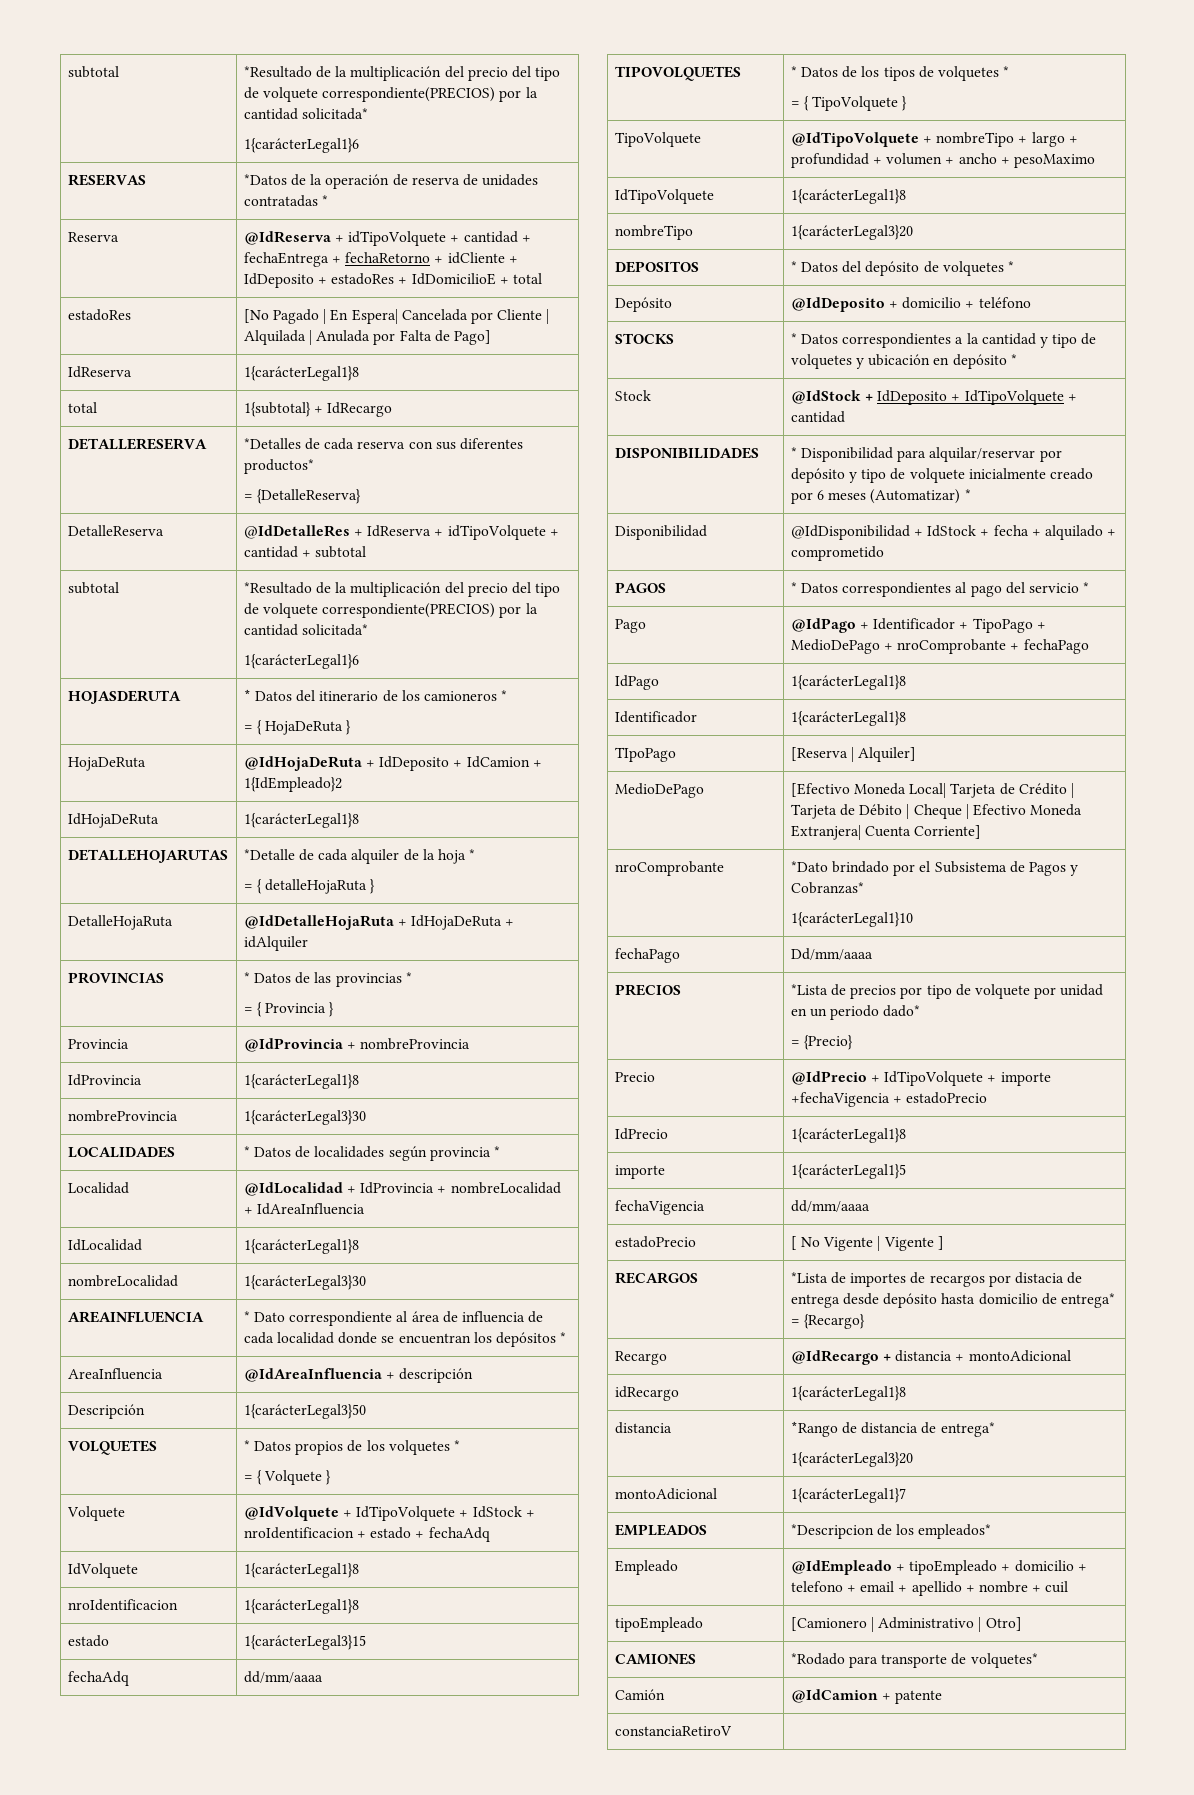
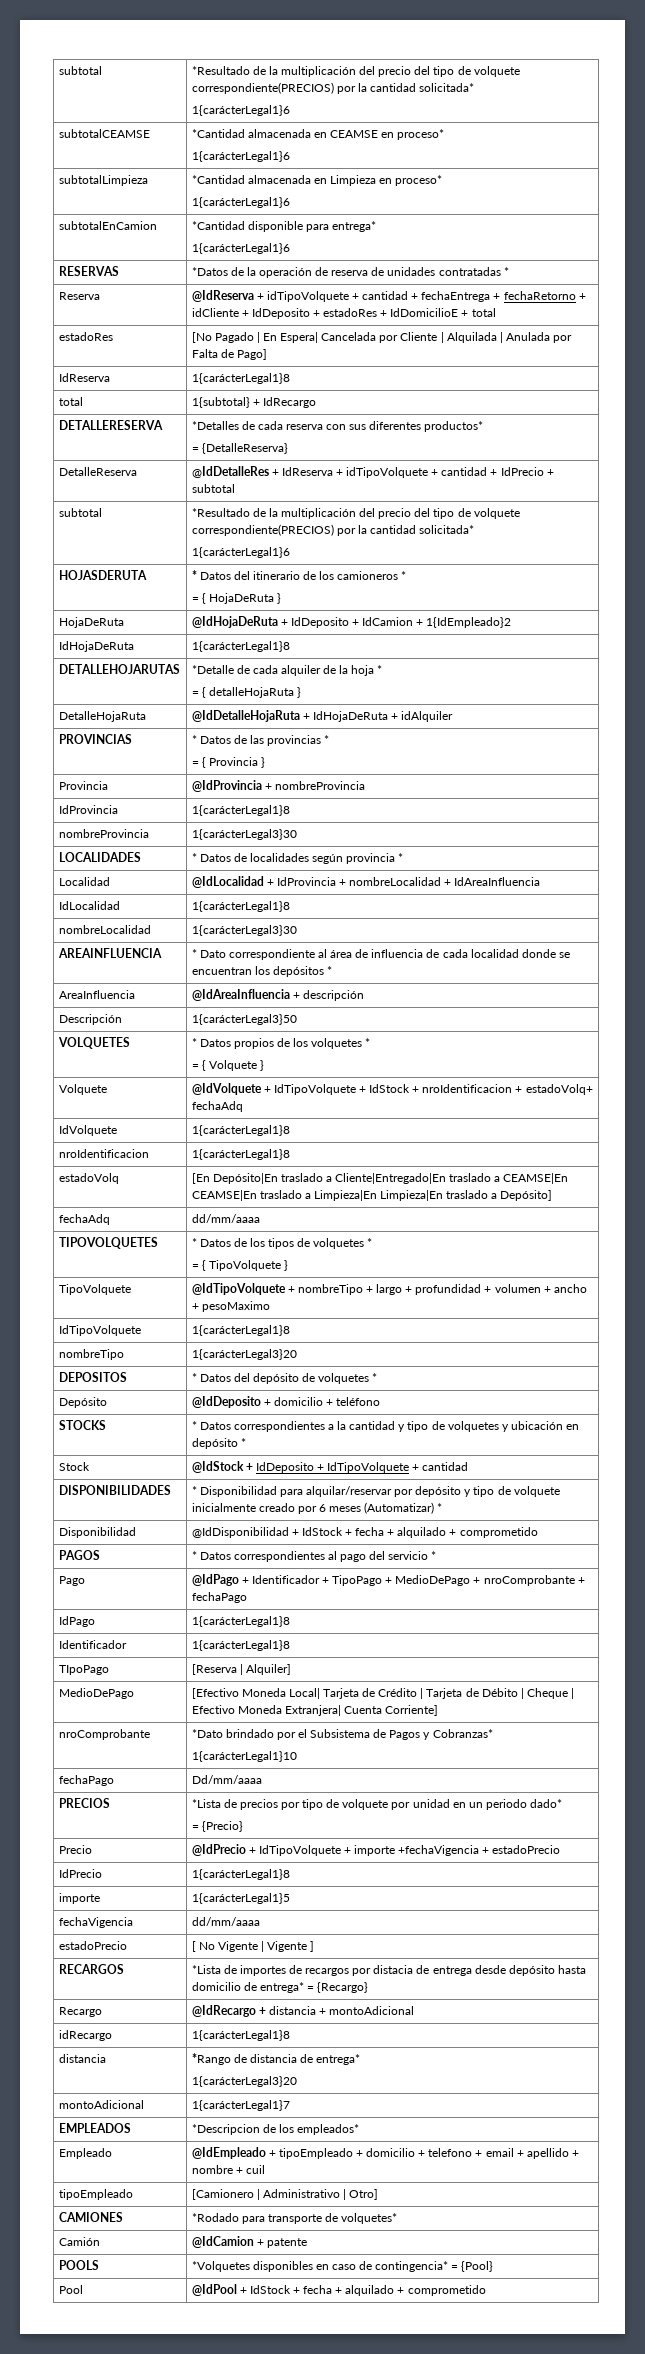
+ subtotalCEAMSE | *Cantidad almacenada en CEAMSE en proceso*
+ 1{carácterLegal1}6
+ subtotalLimpieza | *Cantidad almacenada en Limpieza en proceso*
+ 1{carácterLegal1}6
+ subtotalEnCamion | *Cantidad disponible para entrega*
+ 1{carácterLegal1}6
- DetalleReserva | @IdDetalleRes + IdReserva + idTipoVolquete + cantidad + subtotal
+ DetalleReserva | @IdDetalleRes + IdReserva + idTipoVolquete + cantidad + IdPrecio + subtotal
- Volquete | @IdVolquete + IdTipoVolquete + IdStock + nroIdentificacion + estado + fechaAdq
+ Volquete | @IdVolquete + IdTipoVolquete + IdStock + nroIdentificacion + estadoVolq+ fechaAdq
- estado | 1{carácterLegal3}15
+ estadoVolq | [En Depósito|En traslado a Cliente|Entregado|En traslado a CEAMSE|En CEAMSE|En traslado a Limpieza|En Limpieza|En traslado a Depósito]
- constanciaRetiroV |
+ POOLS | *Volquetes disponibles en caso de contingencia* = {Pool}
+ Pool | @IdPool + IdStock + fecha + alquilado + comprometido

